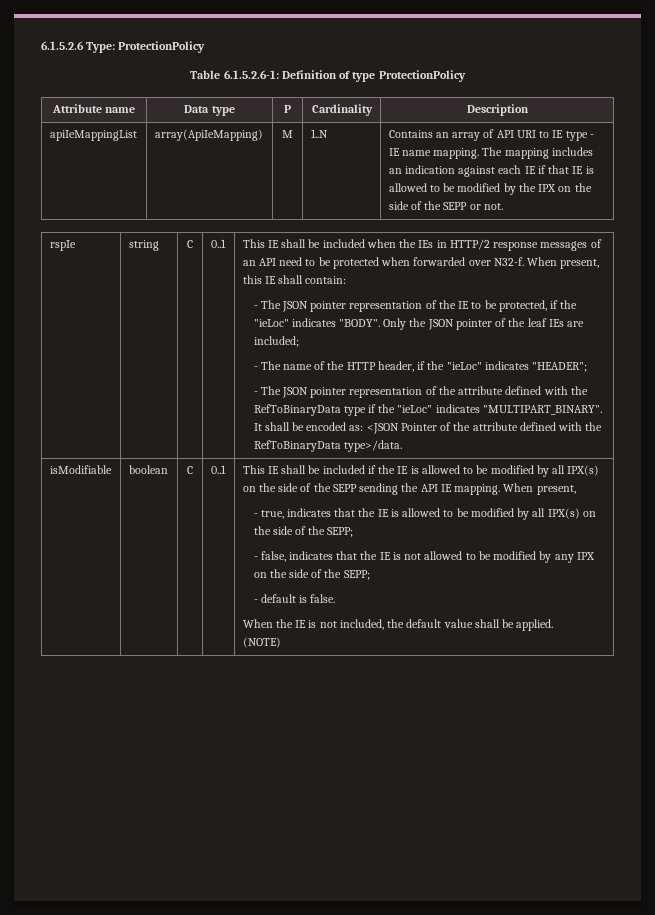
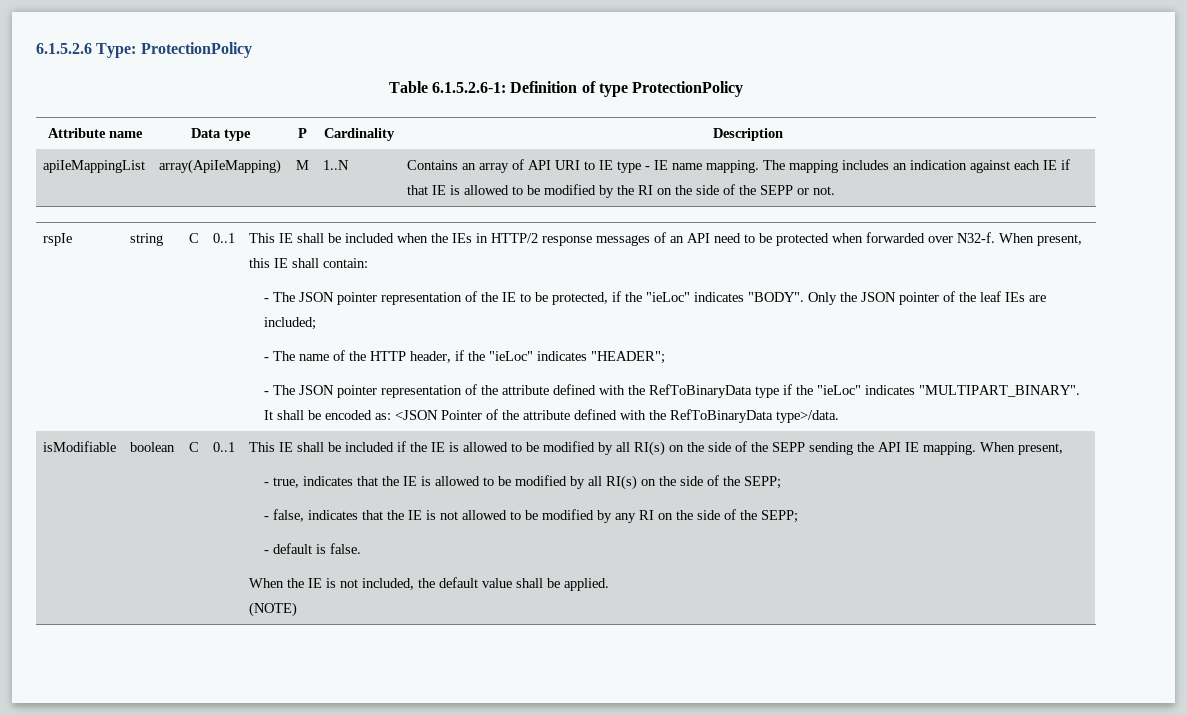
- The mapping includes an indication against each IE if that IE is allowed to be modified by the IPX on the side of the SEPP or not.
+ The mapping includes an indication against each IE if that IE is allowed to be modified by the RI on the side of the SEPP or not.
- This IE shall be included if the IE is allowed to be modified by all IPX(s) on the side of the SEPP sending the API IE mapping.
+ This IE shall be included if the IE is allowed to be modified by all RI(s) on the side of the SEPP sending the API IE mapping.
- - true, indicates that the IE is allowed to be modified by all IPX(s) on the side of the SEPP;
+ - true, indicates that the IE is allowed to be modified by all RI(s) on the side of the SEPP;
- - false, indicates that the IE is not allowed to be modified by any IPX on the side of the SEPP;
+ - false, indicates that the IE is not allowed to be modified by any RI on the side of the SEPP;

